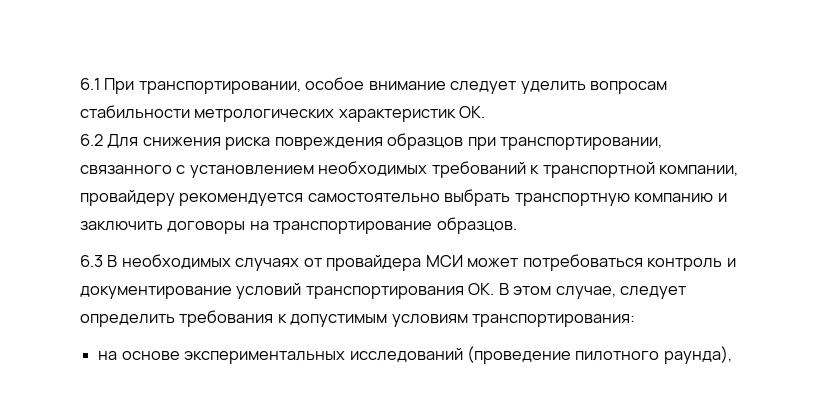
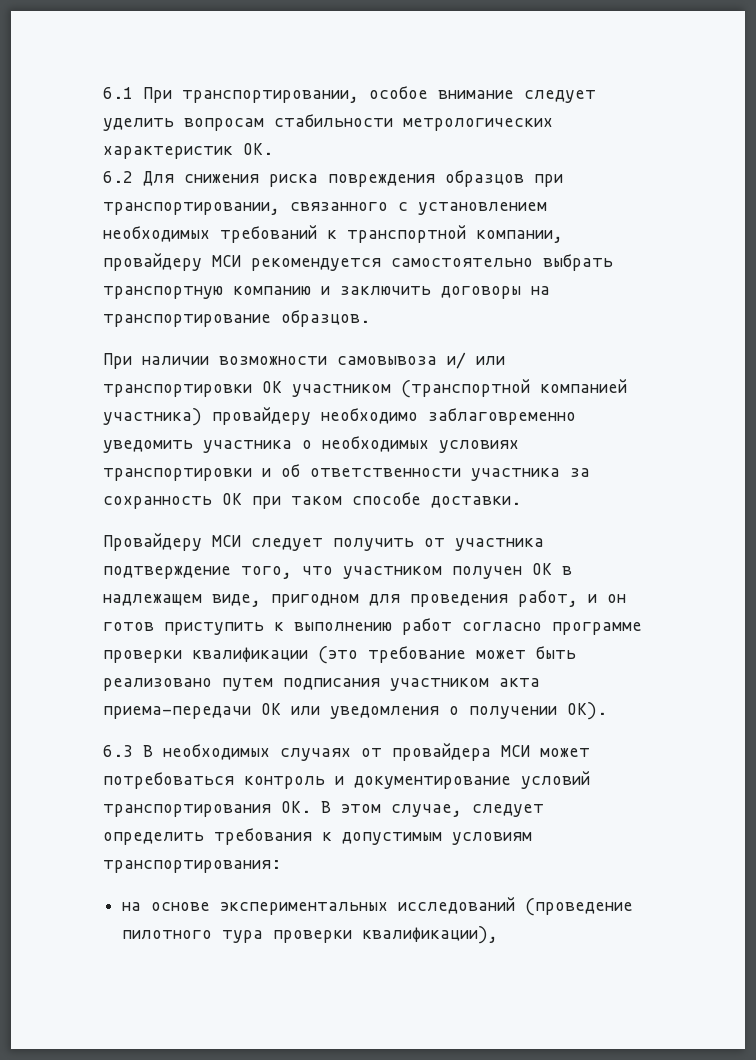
- 6.2 Для снижения риска повреждения образцов при транспортировании, связанного с установлением необходимых требований к транспортной компании, провайдеру рекомендуется самостоятельно выбрать транспортную компанию и заключить договоры на транспортирование образцов.
+ 6.2 Для снижения риска повреждения образцов при транспортировании, связанного с установлением необходимых требований к транспортной компании, провайдеру МСИ рекомендуется самостоятельно выбрать транспортную компанию и заключить договоры на транспортирование образцов.
+ При наличии возможности самовывоза и/ или транспортировки ОК участником (транспортной компанией участника) провайдеру необходимо заблаговременно уведомить участника о необходимых условиях транспортировки и об ответственности участника за сохранность ОК при таком способе доставки.
+ Провайдеру МСИ следует получить от участника подтверждение того, что участником получен ОК в надлежащем виде, пригодном для проведения работ, и он готов приступить к выполнению работ согласно программе проверки квалификации (это требование может быть реализовано путем подписания участником акта приема-передачи ОК или уведомления о получении ОК).
- на основе экспериментальных исследований (проведение пилотного раунда),
+ на основе экспериментальных исследований (проведение пилотного тура проверки квалификации),

